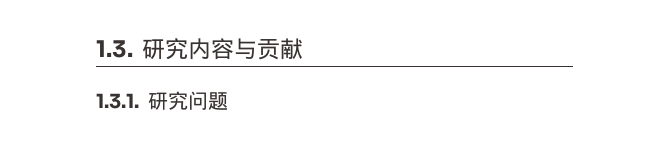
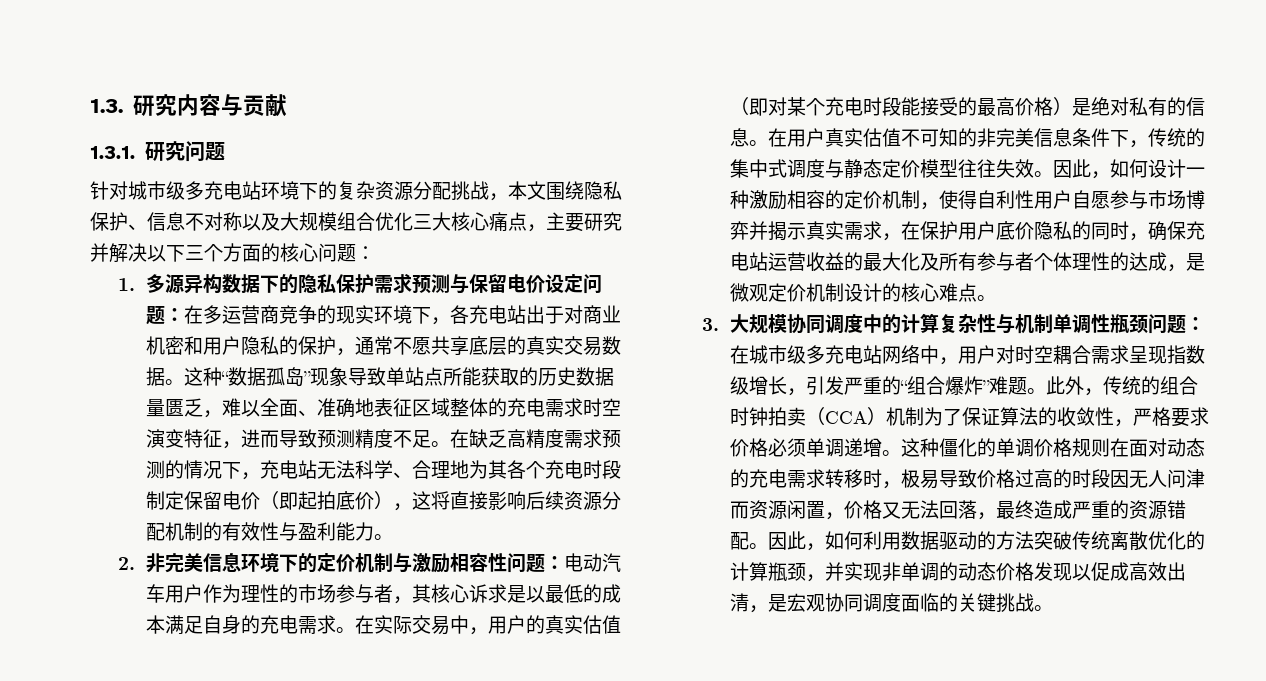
+ 针对城市级多充电站环境下的复杂资源分配挑战，本文围绕隐私保护、信息不对称以及大规模组合优化三大核心痛点，主要研究并解决以下三个方面的核心问题：
+ 1.多源异构数据下的隐私保护需求预测与保留电价设定问题：在多运营商竞争的现实环境下，各充电站出于对商业机密和用户隐私的保护，通常不愿共享底层的真实交易数据。这种“数据孤岛”现象导致单站点所能获取的历史数据量匮乏，难以全面、准确地表征区域整体的充电需求时空演变特征，进而导致预测精度不足。在缺乏高精度需求预测的情况下，充电站无法科学、合理地为其各个充电时段制定保留电价（即起拍底价），这将直接影响后续资源分配机制的有效性与盈利能力。
+ 2.非完美信息环境下的定价机制与激励相容性问题：电动汽车用户作为理性的市场参与者，其核心诉求是以最低的成本满足自身的充电需求。在实际交易中，用户的真实估值（即对某个充电时段能接受的最高价格）是绝对私有的信息。在用户真实估值不可知的非完美信息条件下，传统的集中式调度与静态定价模型往往失效。因此，如何设计一种激励相容的定价机制，使得自利性用户自愿参与市场博弈并揭示真实需求，在保护用户底价隐私的同时，确保充电站运营收益的最大化及所有参与者个体理性的达成，是微观定价机制设计的核心难点。
+ 3.大规模协同调度中的计算复杂性与机制单调性瓶颈问题：在城市级多充电站网络中，用户对时空耦合需求呈现指数级增长，引发严重的“组合爆炸”难题。此外，传统的组合时钟拍卖（CCA）机制为了保证算法的收敛性，严格要求价格必须单调递增。这种僵化的单调价格规则在面对动态的充电需求转移时，极易导致价格过高的时段因无人问津而资源闲置，价格又无法回落，最终造成严重的资源错配。因此，如何利用数据驱动的方法突破传统离散优化的计算瓶颈，并实现非单调的动态价格发现以促成高效出清，是宏观协同调度面临的关键挑战。

